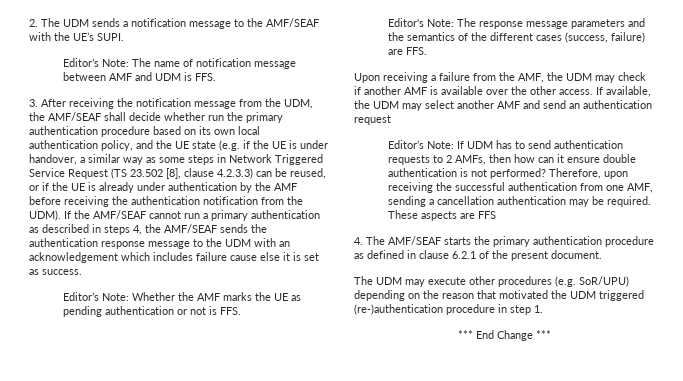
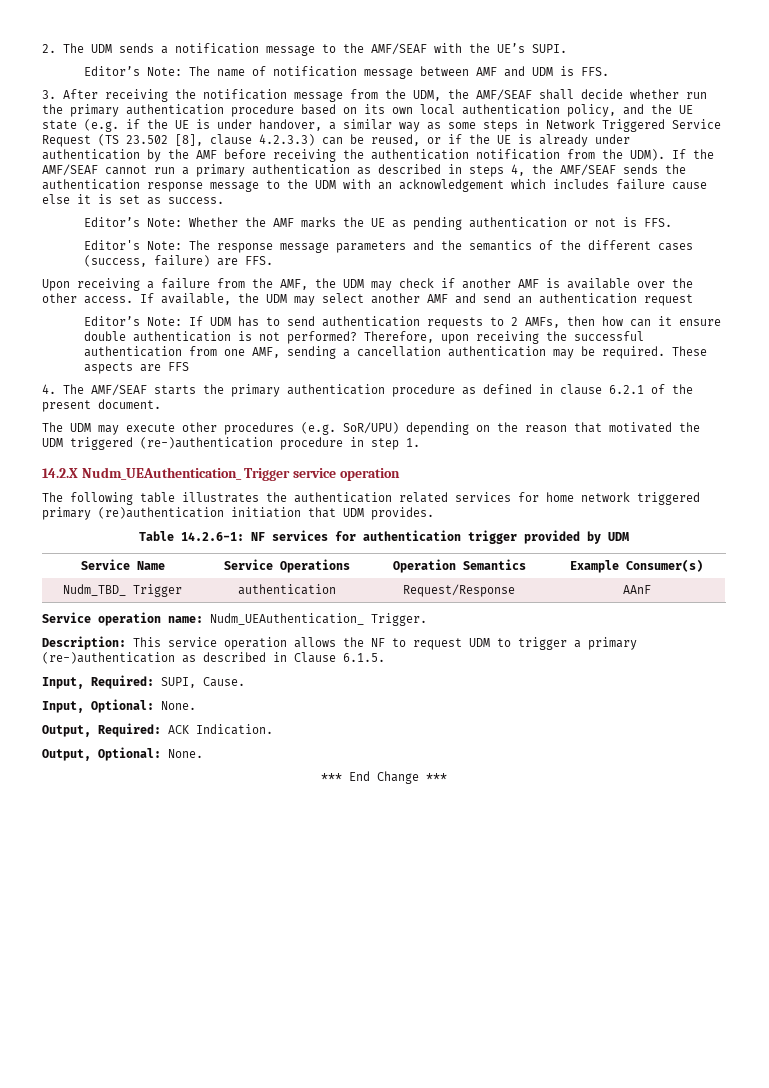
+ 14.2.X Nudm_UEAuthentication_ Trigger service operation
+ The following table illustrates the authentication related services for home network triggered primary (re)authentication initiation that UDM provides.
+ Table 14.2.6-1: NF services for authentication trigger provided by UDM
+ Service Name | Service Operations | Operation Semantics | Example Consumer(s)
+ Nudm_TBD_ Trigger | authentication | Request/Response | AAnF
+ Service operation name: Nudm_UEAuthentication_ Trigger.
+ Description: This service operation allows the NF to request UDM to trigger a primary (re-)authentication as described in Clause 6.1.5.
+ Input, Required: SUPI, Cause.
+ Input, Optional: None.
+ Output, Required: ACK Indication.
+ Output, Optional: None.

